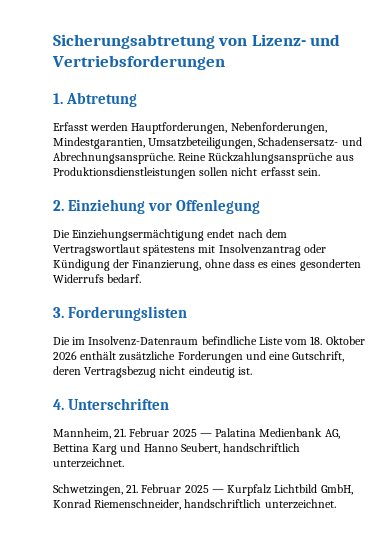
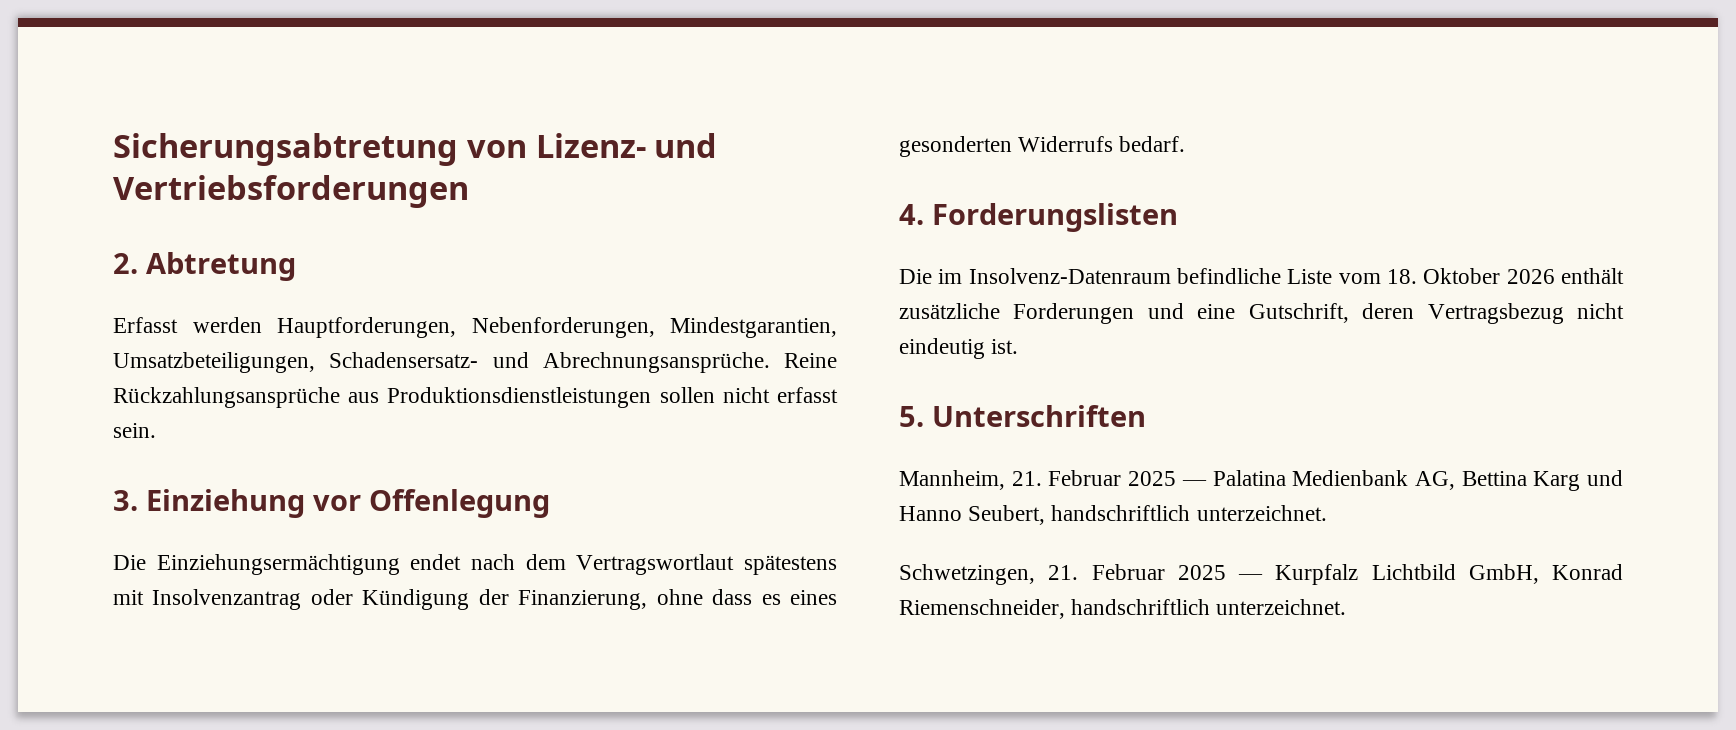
- 1. Abtretung
+ 2. Abtretung
- 2. Einziehung vor Offenlegung
+ 3. Einziehung vor Offenlegung
- 3. Forderungslisten
+ 4. Forderungslisten
- 4. Unterschriften
+ 5. Unterschriften

